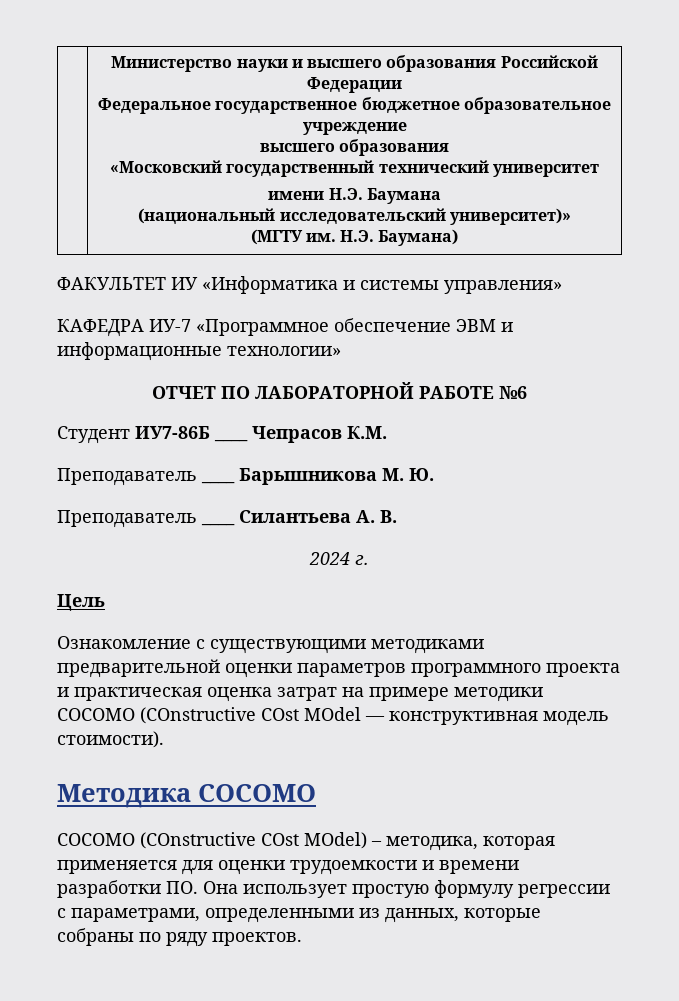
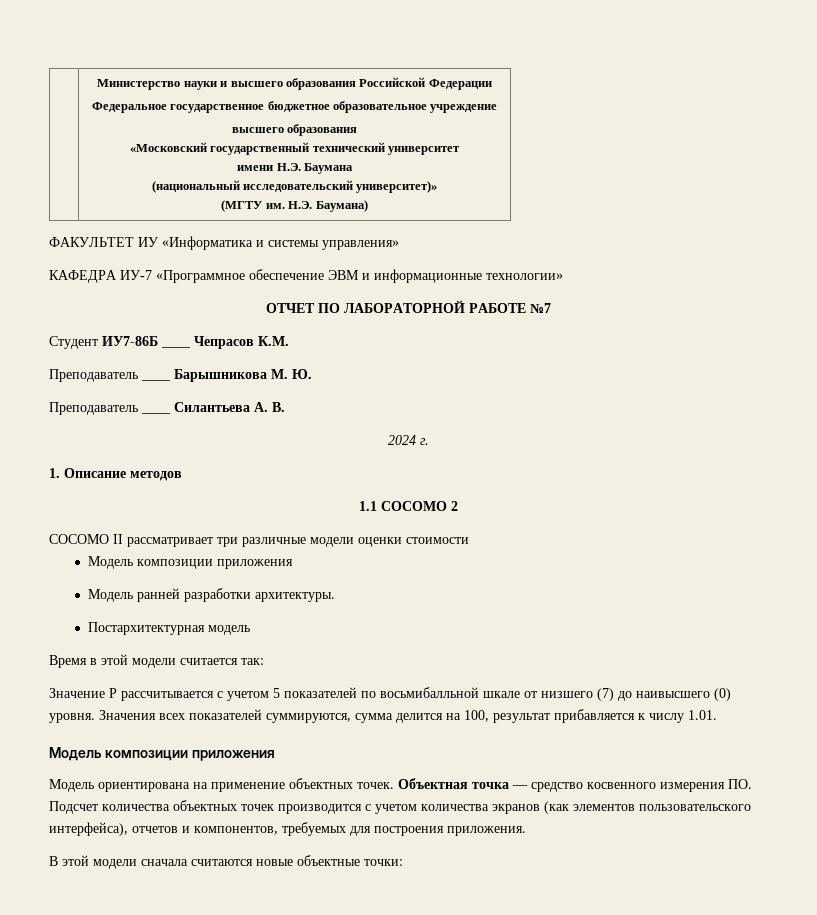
- ОТЧЕТ ПО ЛАБОРАТОРНОЙ РАБОТЕ №6
+ ОТЧЕТ ПО ЛАБОРАТОРНОЙ РАБОТЕ №7
- Цель
- Ознакомление с существующими методиками предварительной оценки параметров программного проекта и практическая оценка затрат на примере методики COCOMO (COnstructive COst MOdel — конструктивная модель стоимости).
- Методика COCOMO
- COCOMO (COnstructive COst MOdel) – методика, которая применяется для оценки трудоемкости и времени разработки ПО. Она использует простую формулу регрессии с параметрами, определенными из данных, которые собраны по ряду проектов.
+ 1. Описание методов
+ 1.1 COCOMO 2
+ COCOMO II рассматривает три различные модели оценки стоимости
+ Модель композиции приложения
+ Модель ранней разработки архитектуры.
+ Постархитектурная модель
+ Время в этой модели считается так:
+ Значение P рассчитывается с учетом 5 показателей по восьмибалльной шкале от низшего (7) до наивысшего (0) уровня. Значения всех показателей суммируются, сумма делится на 100, результат прибавляется к числу 1.01.
+ Модель композиции приложения
+ Модель ориентирована на применение объектных точек. Объектная точка — средство косвенного измерения ПО. Подсчет количества объектных точек производится с учетом количества экранов (как элементов пользовательского интерфейса), отчетов и компонентов, требуемых для построения приложения.
+ В этой модели сначала считаются новые объектные точки:

